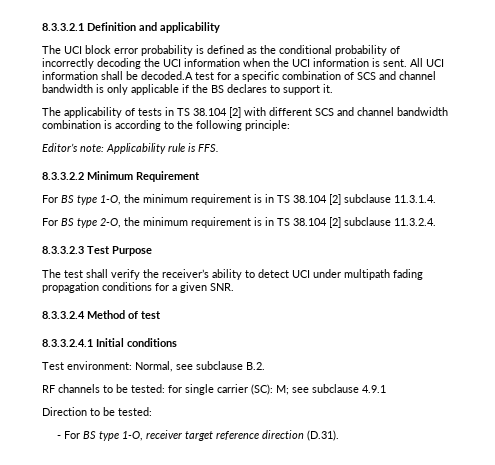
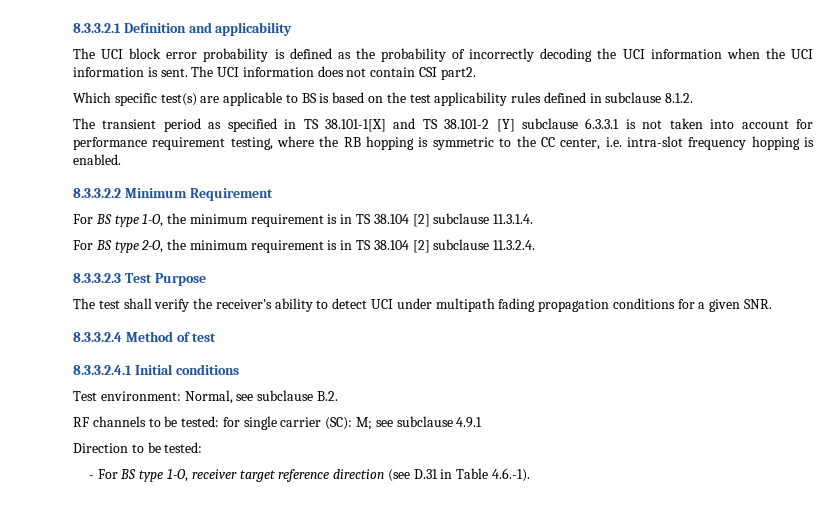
- The UCI block error probability is defined as the conditional probability of incorrectly decoding the UCI information when the UCI information is sent.
+ The UCI block error probability is defined as the probability of incorrectly decoding the UCI information when the UCI information is sent.
- All UCI information shall be decoded.A test for a specific combination of SCS and channel bandwidth is only applicable if the BS declares to support it.
- The applicability of tests in TS 38.104 [2] with different SCS and channel bandwidth combination is according to the following principle:
- Editor’s note: Applicability rule is FFS.
+ The UCI information does not contain CSI part2.
+ Which specific test(s) are applicable to BS is based on the test applicability rules defined in subclause 8.1.2.
+ The transient period as specified in TS 38.101-1[X] and TS 38.101-2 [Y] subclause 6.3.3.1 is not taken into account for performance requirement testing, where the RB hopping is symmetric to the CC center, i.e. intra-slot frequency hopping is enabled.
- - For BS type 1-O, receiver target reference direction (D.31).
+ - For BS type 1-O, receiver target reference direction (see D.31 in Table 4.6.-1).

